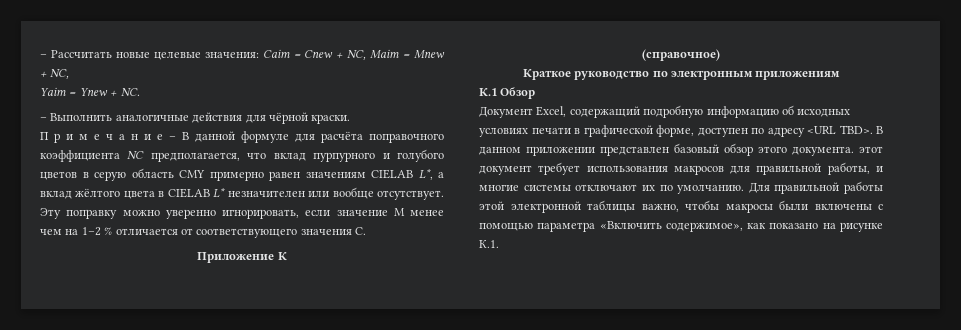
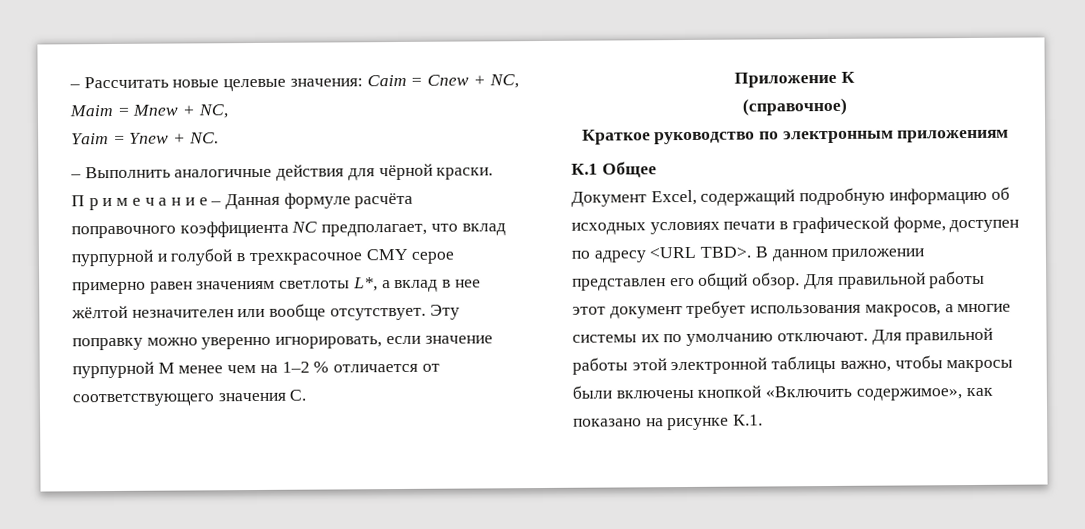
- П р и м е ч а н и е – В данной формуле для расчёта поправочного коэффициента NC предполагается, что вклад пурпурного и голубого цветов в серую область CMY примерно равен значениям CIELAB L*, а вклад жёлтого цвета в CIELAB L* незначителен или вообще отсутствует.
+ П р и м е ч а н и е – Данная формуле расчёта поправочного коэффициента NC предполагает, что вклад пурпурной и голубой в трехкрасочное CMY серое примерно равен значениям светлоты L*, а вклад в нее жёлтой незначителен или вообще отсутствует.
- Эту поправку можно уверенно игнорировать, если значение M менее чем на 1–2 % отличается от соответствующего значения C.
+ Эту поправку можно уверенно игнорировать, если значение пурпурной M менее чем на 1–2 % отличается от соответствующего значения C.
- К.1 Обзор
+ К.1 Общее
- В данном приложении представлен базовый обзор этого документа. этот документ требует использования макросов для правильной работы, и многие системы отключают их по умолчанию.
+ В данном приложении представлен его общий обзор. Для правильной работы этот документ требует использования макросов, а многие системы их по умолчанию отключают.
- Для правильной работы этой электронной таблицы важно, чтобы макросы были включены с помощью параметра «Включить содержимое», как показано на рисунке К.1.
+ Для правильной работы этой электронной таблицы важно, чтобы макросы были включены кнопкой «Включить содержимое», как показано на рисунке К.1.

